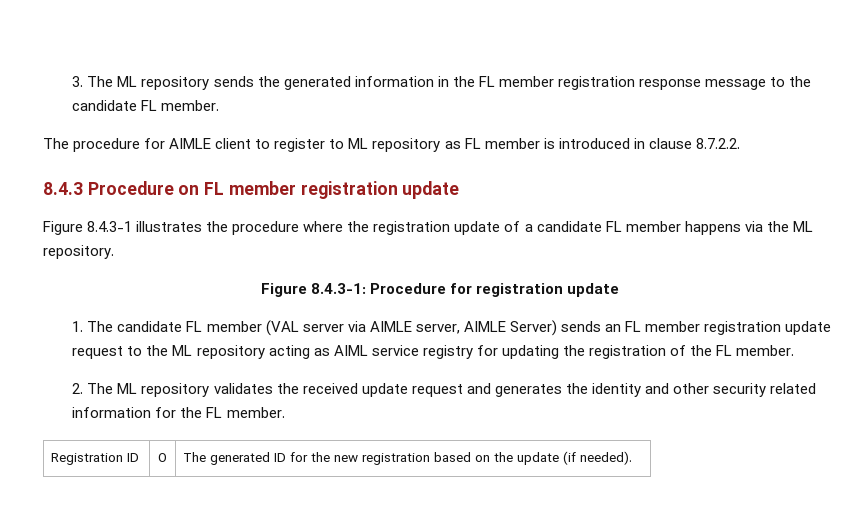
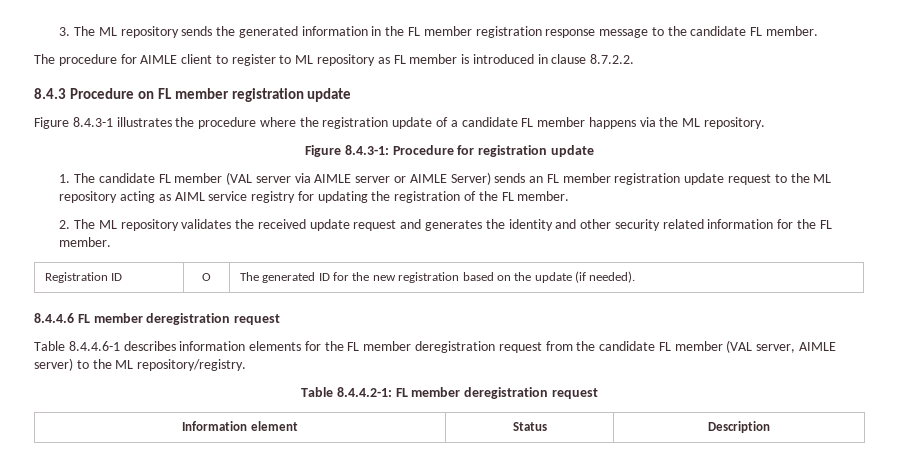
- 1. The candidate FL member (VAL server via AIMLE server, AIMLE Server) sends an FL member registration update request to the ML repository acting as AIML service registry for updating the registration of the FL member.
+ 1. The candidate FL member (VAL server via AIMLE server or AIMLE Server) sends an FL member registration update request to the ML repository acting as AIML service registry for updating the registration of the FL member.
+ 8.4.4.6 FL member deregistration request
+ Table 8.4.4.6-1 describes information elements for the FL member deregistration request from the candidate FL member (VAL server, AIMLE server) to the ML repository/registry.
+ Table 8.4.4.2-1: FL member deregistration request
+ Information element | Status | Description

